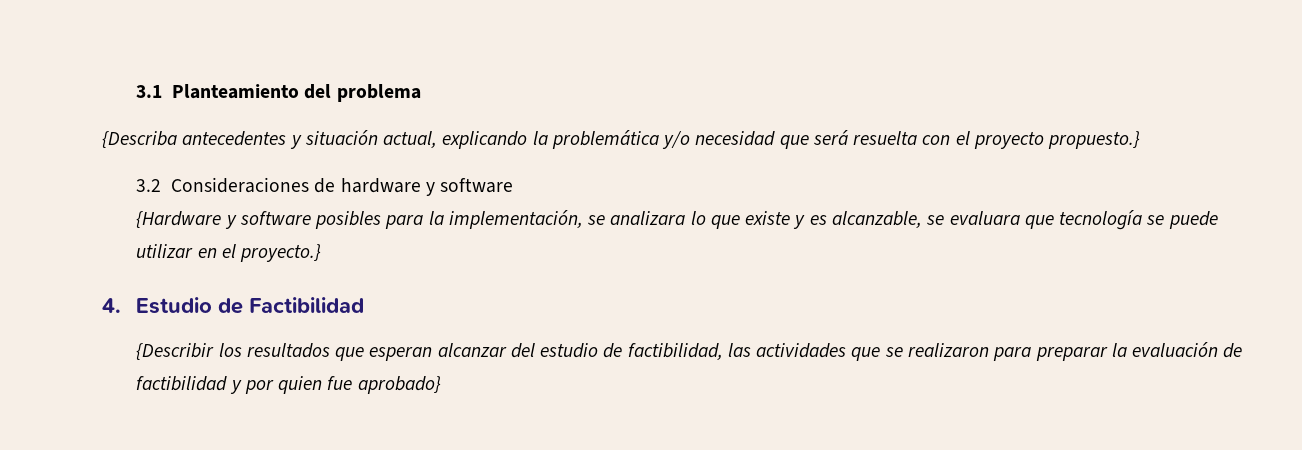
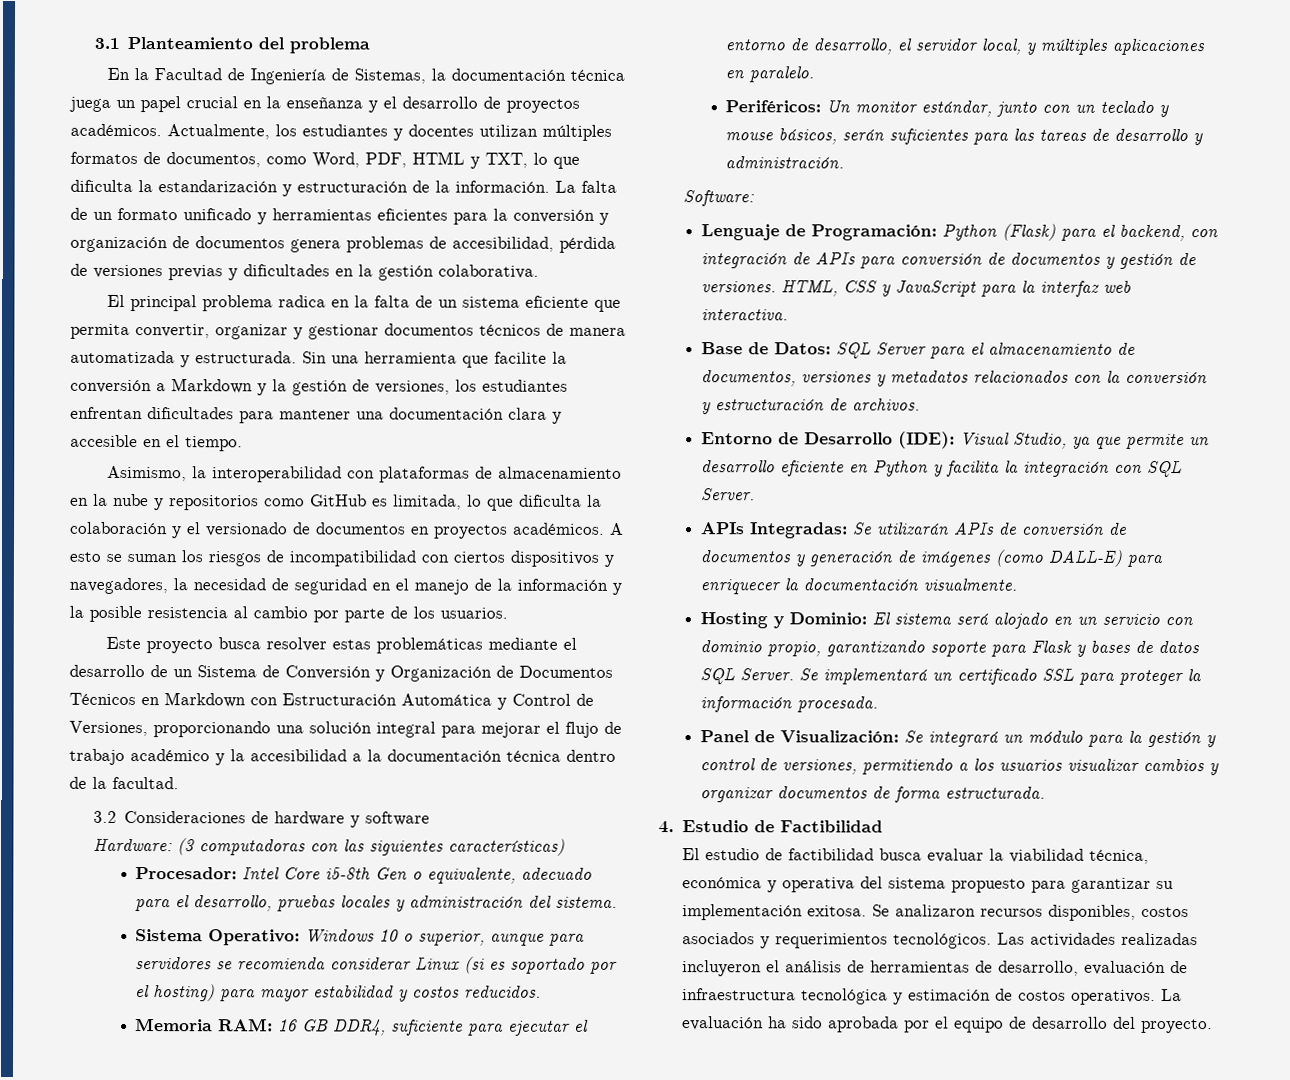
- {Describa antecedentes y situación actual, explicando la problemática y/o necesidad que será resuelta con el proyecto propuesto.}
+ En la Facultad de Ingeniería de Sistemas, la documentación técnica juega un papel crucial en la enseñanza y el desarrollo de proyectos académicos. Actualmente, los estudiantes y docentes utilizan múltiples formatos de documentos, como Word, PDF, HTML y TXT, lo que dificulta la estandarización y estructuración de la información. La falta de un formato unificado y herramientas eficientes para la conversión y organización de documentos genera problemas de accesibilidad, pérdida de versiones previas y dificultades en la gestión colaborativa.
+ El principal problema radica en la falta de un sistema eficiente que permita convertir, organizar y gestionar documentos técnicos de manera automatizada y estructurada. Sin una herramienta que facilite la conversión a Markdown y la gestión de versiones, los estudiantes enfrentan dificultades para mantener una documentación clara y accesible en el tiempo.
+ Asimismo, la interoperabilidad con plataformas de almacenamiento en la nube y repositorios como GitHub es limitada, lo que dificulta la colaboración y el versionado de documentos en proyectos académicos. A esto se suman los riesgos de incompatibilidad con ciertos dispositivos y navegadores, la necesidad de seguridad en el manejo de la información y la posible resistencia al cambio por parte de los usuarios.
+ Este proyecto busca resolver estas problemáticas mediante el desarrollo de un Sistema de Conversión y Organización de Documentos Técnicos en Markdown con Estructuración Automática y Control de Versiones, proporcionando una solución integral para mejorar el flujo de trabajo académico y la accesibilidad a la documentación técnica dentro de la facultad.
- {Hardware y software posibles para la implementación, se analizara lo que existe y es alcanzable, se evaluara que tecnología se puede utilizar en el proyecto.}
+ Hardware: (3 computadoras con las siguientes características)
+ Procesador: Intel Core i5-8th Gen o equivalente, adecuado para el desarrollo, pruebas locales y administración del sistema.
+ Sistema Operativo: Windows 10 o superior, aunque para servidores se recomienda considerar Linux (si es soportado por el hosting) para mayor estabilidad y costos reducidos.
+ Memoria RAM: 16 GB DDR4, suficiente para ejecutar el entorno de desarrollo, el servidor local, y múltiples aplicaciones en paralelo.
+ Periféricos: Un monitor estándar, junto con un teclado y mouse básicos, serán suficientes para las tareas de desarrollo y administración.
+ Software:
+ Lenguaje de Programación: Python (Flask) para el backend, con integración de APIs para conversión de documentos y gestión de versiones. HTML, CSS y JavaScript para la interfaz web interactiva.
+ Base de Datos: SQL Server para el almacenamiento de documentos, versiones y metadatos relacionados con la conversión y estructuración de archivos.
+ Entorno de Desarrollo (IDE): Visual Studio, ya que permite un desarrollo eficiente en Python y facilita la integración con SQL Server.
+ APIs Integradas: Se utilizarán APIs de conversión de documentos y generación de imágenes (como DALL-E) para enriquecer la documentación visualmente.
+ Hosting y Dominio: El sistema será alojado en un servicio con dominio propio, garantizando soporte para Flask y bases de datos SQL Server. Se implementará un certificado SSL para proteger la información procesada.
+ Panel de Visualización: Se integrará un módulo para la gestión y control de versiones, permitiendo a los usuarios visualizar cambios y organizar documentos de forma estructurada.
  4. Estudio de Factibilidad
- {Describir los resultados que esperan alcanzar del estudio de factibilidad, las actividades que se realizaron para preparar la evaluación de factibilidad y por quien fue aprobado}
+ El estudio de factibilidad busca evaluar la viabilidad técnica, económica y operativa del sistema propuesto para garantizar su implementación exitosa. Se analizaron recursos disponibles, costos asociados y requerimientos tecnológicos. Las actividades realizadas incluyeron el análisis de herramientas de desarrollo, evaluación de infraestructura tecnológica y estimación de costos operativos. La evaluación ha sido aprobada por el equipo de desarrollo del proyecto.

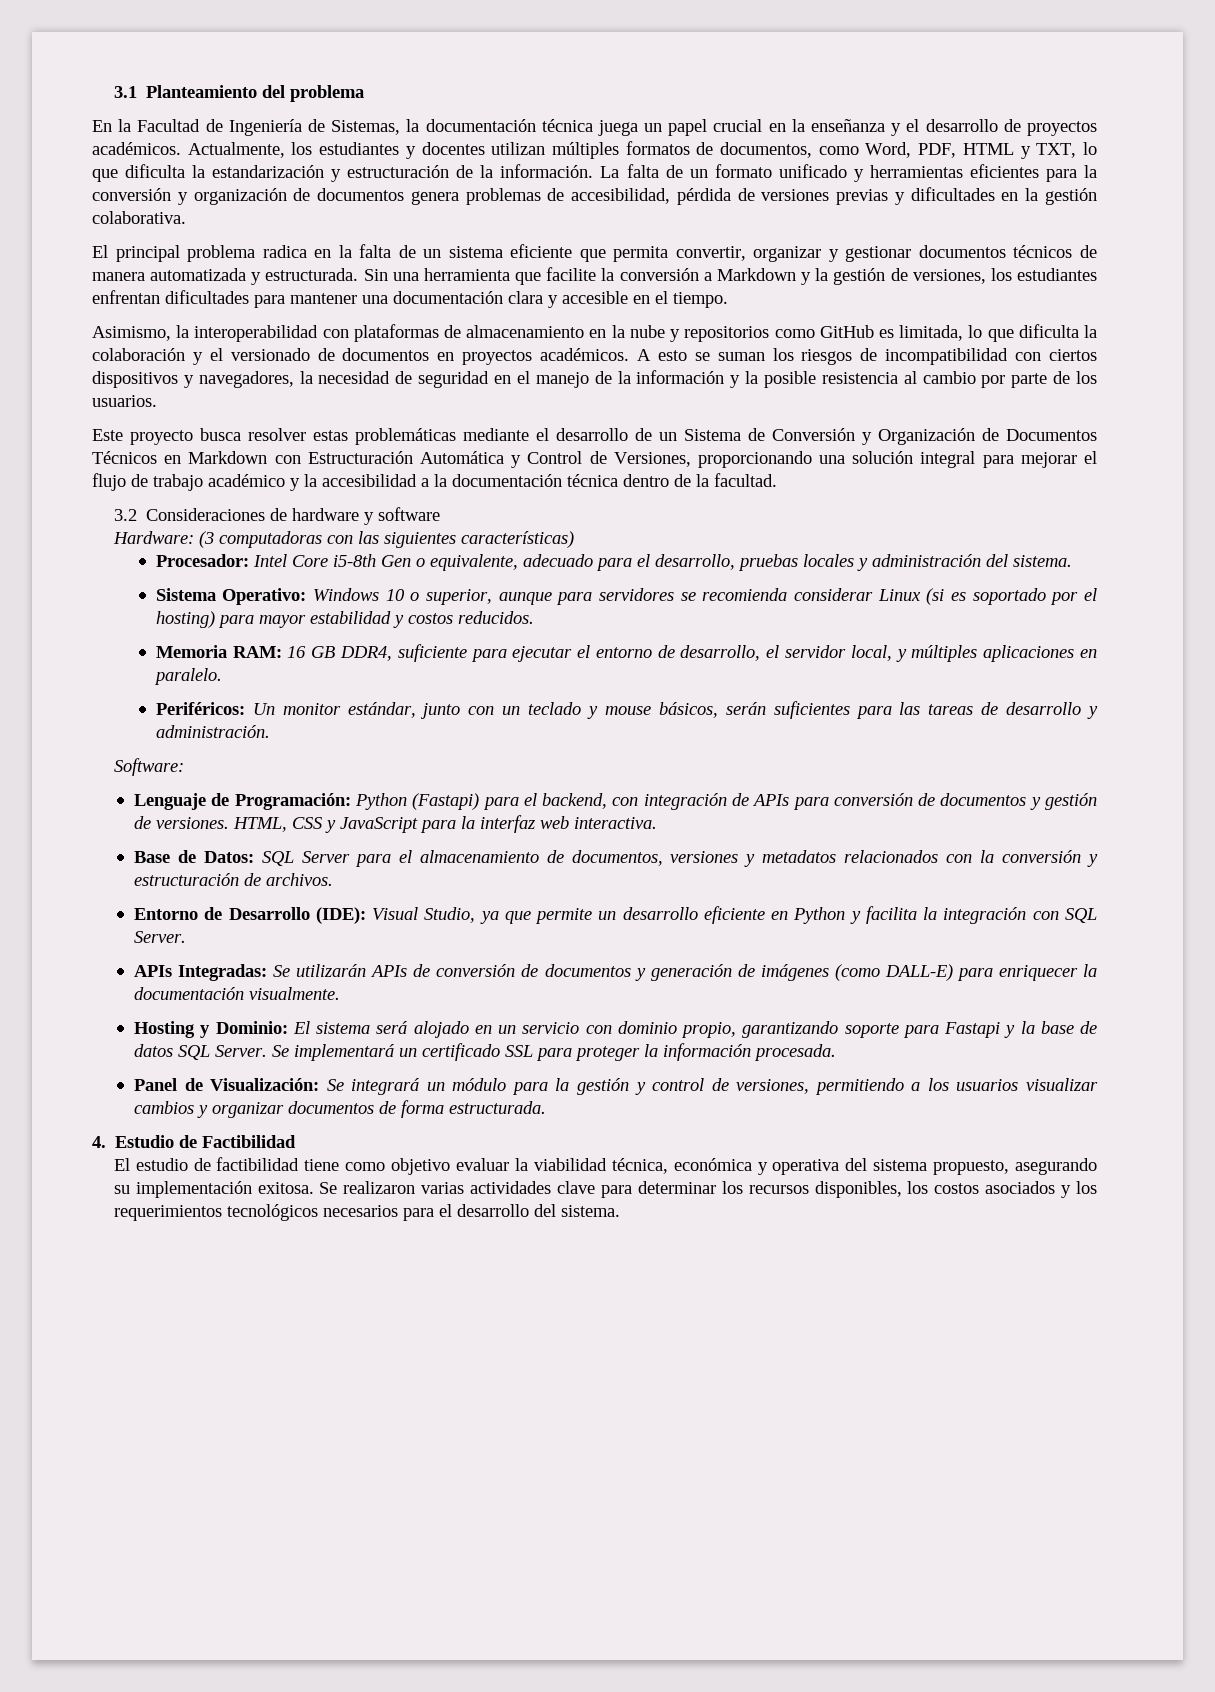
- Lenguaje de Programación: Python (Flask) para el backend, con integración de APIs para conversión de documentos y gestión de versiones.
+ Lenguaje de Programación: Python (Fastapi) para el backend, con integración de APIs para conversión de documentos y gestión de versiones.
- Hosting y Dominio: El sistema será alojado en un servicio con dominio propio, garantizando soporte para Flask y bases de datos SQL Server.
+ Hosting y Dominio: El sistema será alojado en un servicio con dominio propio, garantizando soporte para Fastapi y la base de datos SQL Server.
- El estudio de factibilidad busca evaluar la viabilidad técnica, económica y operativa del sistema propuesto para garantizar su implementación exitosa.
+ El estudio de factibilidad tiene como objetivo evaluar la viabilidad técnica, económica y operativa del sistema propuesto, asegurando su implementación exitosa.
- Se analizaron recursos disponibles, costos asociados y requerimientos tecnológicos. Las actividades realizadas incluyeron el análisis de herramientas de desarrollo, evaluación de infraestructura tecnológica y estimación de costos operativos. La evaluación ha sido aprobada por el equipo de desarrollo del proyecto.
+ Se realizaron varias actividades clave para determinar los recursos disponibles, los costos asociados y los requerimientos tecnológicos necesarios para el desarrollo del sistema.

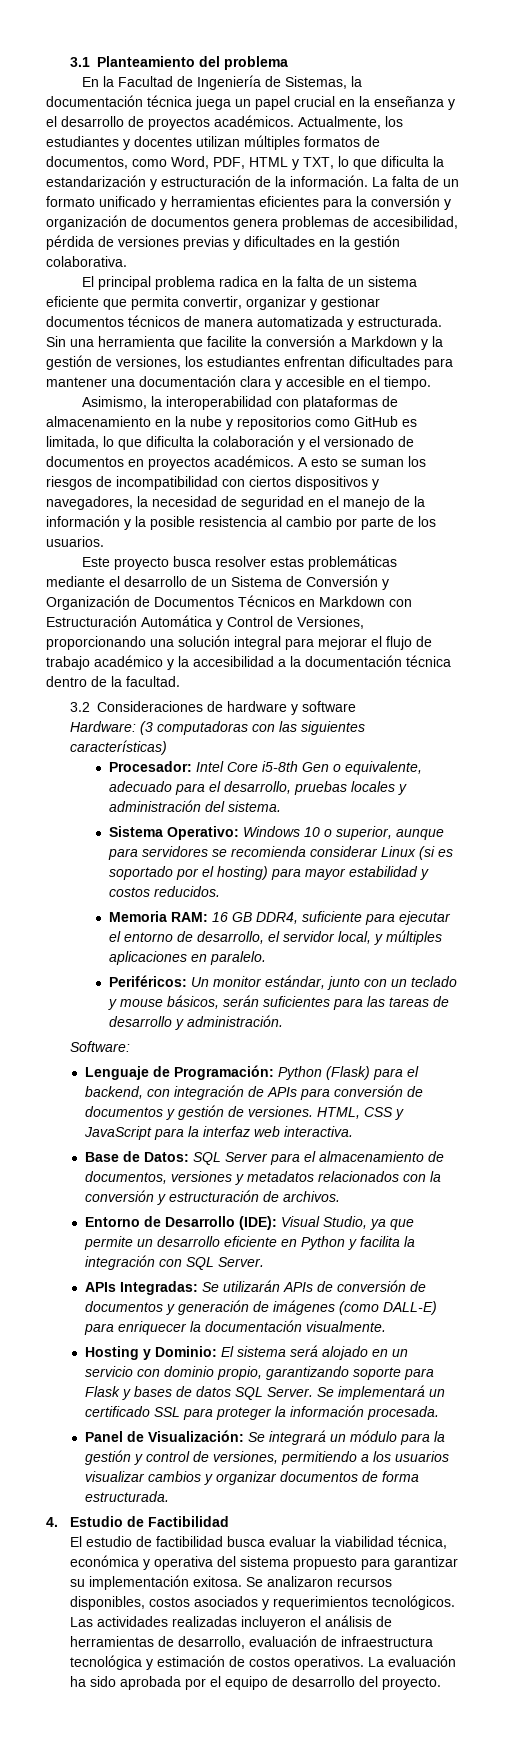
- Lenguaje de Programación: Python (Fastapi) para el backend, con integración de APIs para conversión de documentos y gestión de versiones.
+ Lenguaje de Programación: Python (Flask) para el backend, con integración de APIs para conversión de documentos y gestión de versiones.
- Hosting y Dominio: El sistema será alojado en un servicio con dominio propio, garantizando soporte para Fastapi y la base de datos SQL Server.
+ Hosting y Dominio: El sistema será alojado en un servicio con dominio propio, garantizando soporte para Flask y bases de datos SQL Server.
- El estudio de factibilidad tiene como objetivo evaluar la viabilidad técnica, económica y operativa del sistema propuesto, asegurando su implementación exitosa.
+ El estudio de factibilidad busca evaluar la viabilidad técnica, económica y operativa del sistema propuesto para garantizar su implementación exitosa.
- Se realizaron varias actividades clave para determinar los recursos disponibles, los costos asociados y los requerimientos tecnológicos necesarios para el desarrollo del sistema.
+ Se analizaron recursos disponibles, costos asociados y requerimientos tecnológicos. Las actividades realizadas incluyeron el análisis de herramientas de desarrollo, evaluación de infraestructura tecnológica y estimación de costos operativos. La evaluación ha sido aprobada por el equipo de desarrollo del proyecto.

